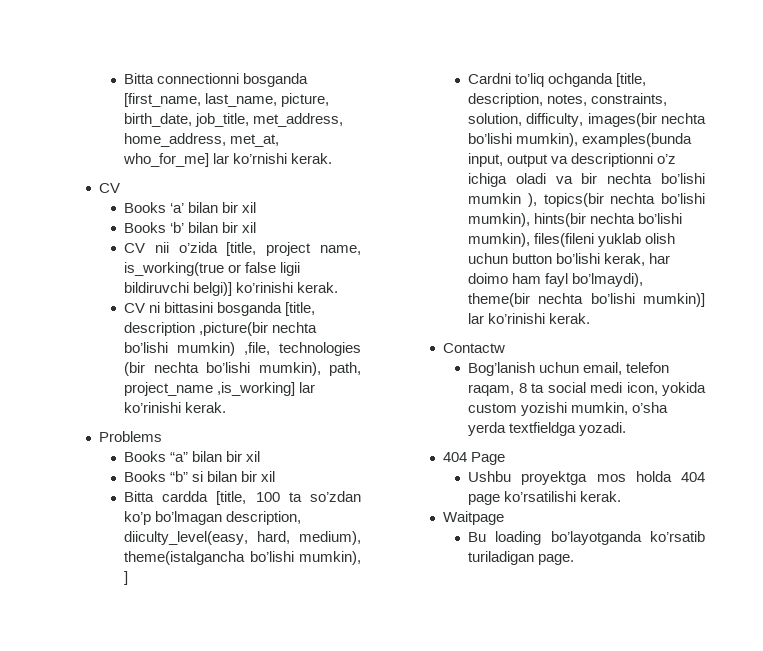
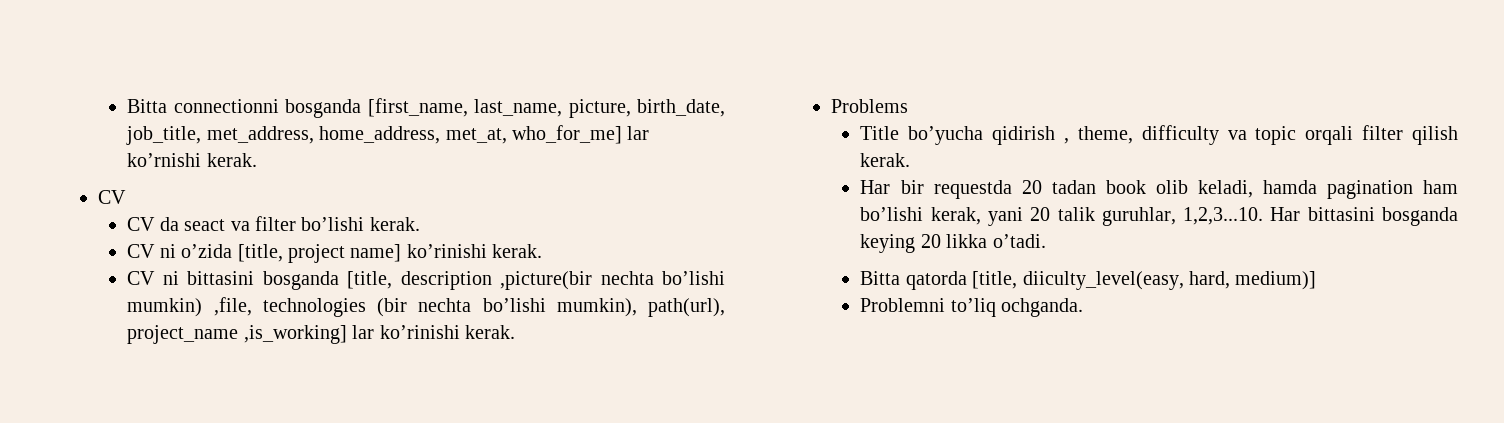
- Books ‘a’ bilan bir xil
- Books ‘b’ bilan bir xil
- CV nii o’zida [title, project name, is_working(true or false ligii bildiruvchi belgi)] ko’rinishi kerak.
+ CV da seact va filter bo’lishi kerak.
+ CV ni o’zida [title, project name] ko’rinishi kerak.
- CV ni bittasini bosganda [title, description ,picture(bir nechta bo’lishi mumkin) ,file, technologies (bir nechta bo’lishi mumkin), path, project_name ,is_working] lar ko’rinishi kerak.
+ CV ni bittasini bosganda [title, description ,picture(bir nechta bo’lishi mumkin) ,file, technologies (bir nechta bo’lishi mumkin), path(url), project_name ,is_working] lar ko’rinishi kerak.
- Books “a” bilan bir xil
- Books “b” si bilan bir xil
- Bitta cardda [title, 100 ta so’zdan ko’p bo’lmagan description, diiculty_level(easy, hard, medium), theme(istalgancha bo’lishi mumkin), ]
- Cardni to’liq ochganda [title, description, notes, constraints, solution, difficulty, images(bir nechta bo’lishi mumkin), examples(bunda input, output va descriptionni o’z ichiga oladi va bir nechta bo’lishi mumkin ), topics(bir nechta bo’lishi mumkin), hints(bir nechta bo’lishi mumkin), files(fileni yuklab olish uchun button bo’lishi kerak, har doimo ham fayl bo’lmaydi), theme(bir nechta bo’lishi mumkin)] lar ko’rinishi kerak.
- Contactw
- Bog’lanish uchun email, telefon raqam, 8 ta social medi icon, yokida custom yozishi mumkin, o’sha yerda textfieldga yozadi.
- 404 Page
- Ushbu proyektga mos holda 404 page ko’rsatilishi kerak.
- Waitpage
- Bu loading bo’layotganda ko’rsatib turiladigan page.
+ Title bo’yucha qidirish , theme, difficulty va topic orqali filter qilish kerak.
+ Har bir requestda 20 tadan book olib keladi, hamda pagination ham bo’lishi kerak, yani 20 talik guruhlar, 1,2,3...10. Har bittasini bosganda keying 20 likka o’tadi.
+ Bitta qatorda [title, diiculty_level(easy, hard, medium)]
+ Problemni to’liq ochganda.

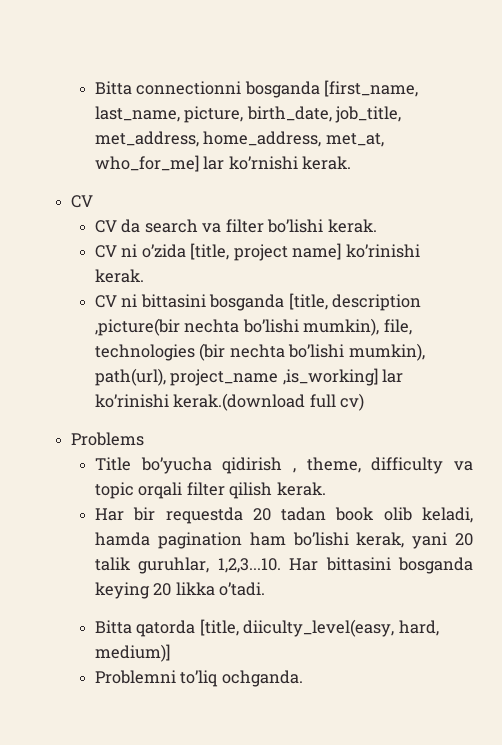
- CV da seact va filter bo’lishi kerak.
+ CV da search va filter bo’lishi kerak.
- CV ni bittasini bosganda [title, description ,picture(bir nechta bo’lishi mumkin) ,file, technologies (bir nechta bo’lishi mumkin), path(url), project_name ,is_working] lar ko’rinishi kerak.
+ CV ni bittasini bosganda [title, description ,picture(bir nechta bo’lishi mumkin), file, technologies (bir nechta bo’lishi mumkin), path(url), project_name ,is_working] lar ko’rinishi kerak.(download full cv)

